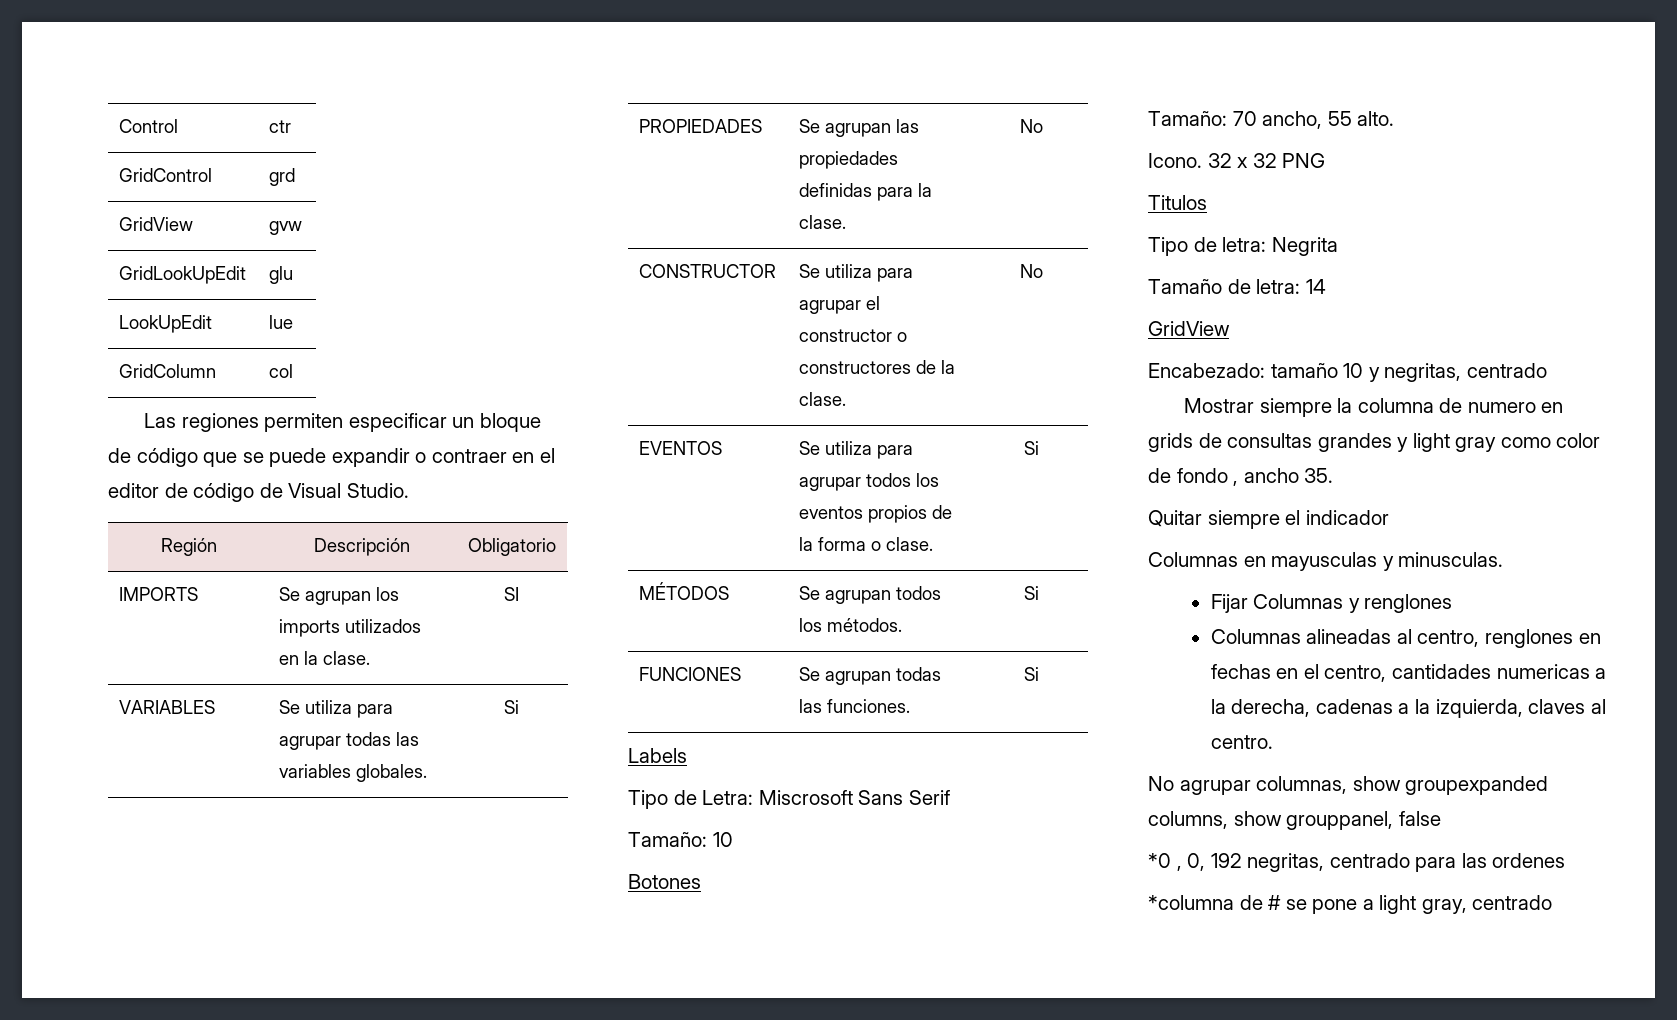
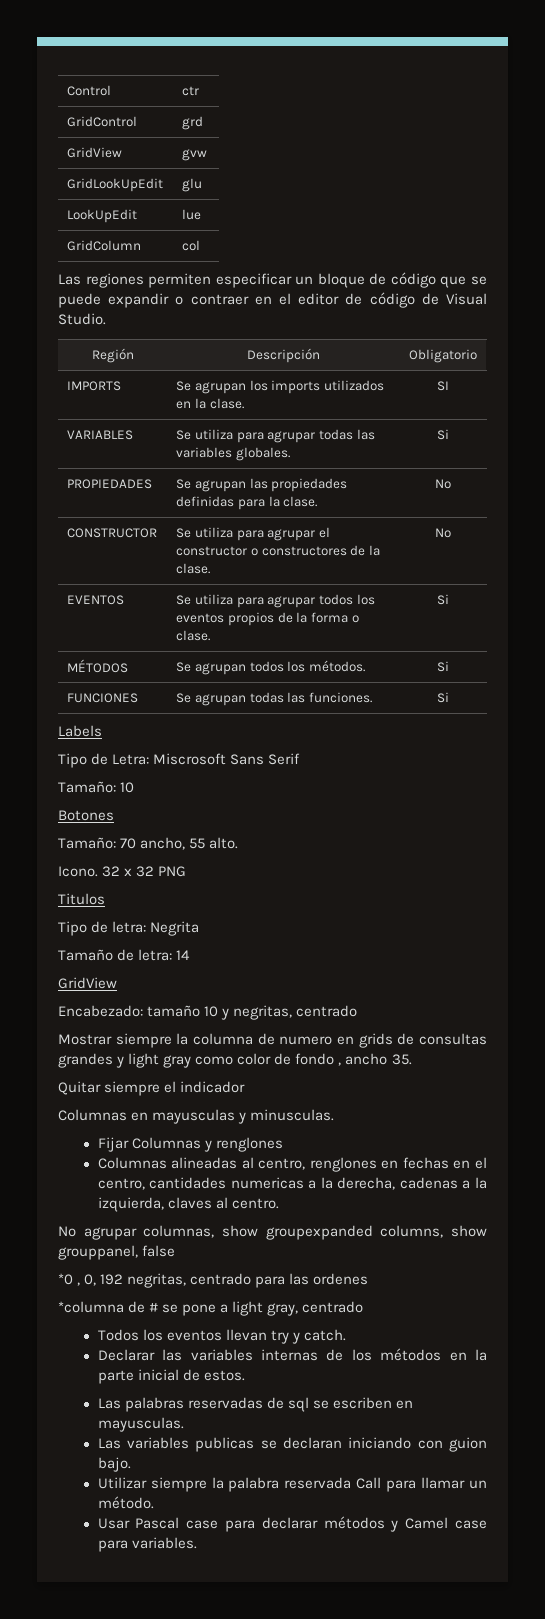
+ Todos los eventos llevan try y catch.
+ Declarar las variables internas de los métodos en la parte inicial de estos.
+ Las palabras reservadas de sql se escriben en mayusculas.
+ Las variables publicas se declaran iniciando con guion bajo.
+ Utilizar siempre la palabra reservada Call para llamar un método.
+ Usar Pascal case para declarar métodos y Camel case para variables.

